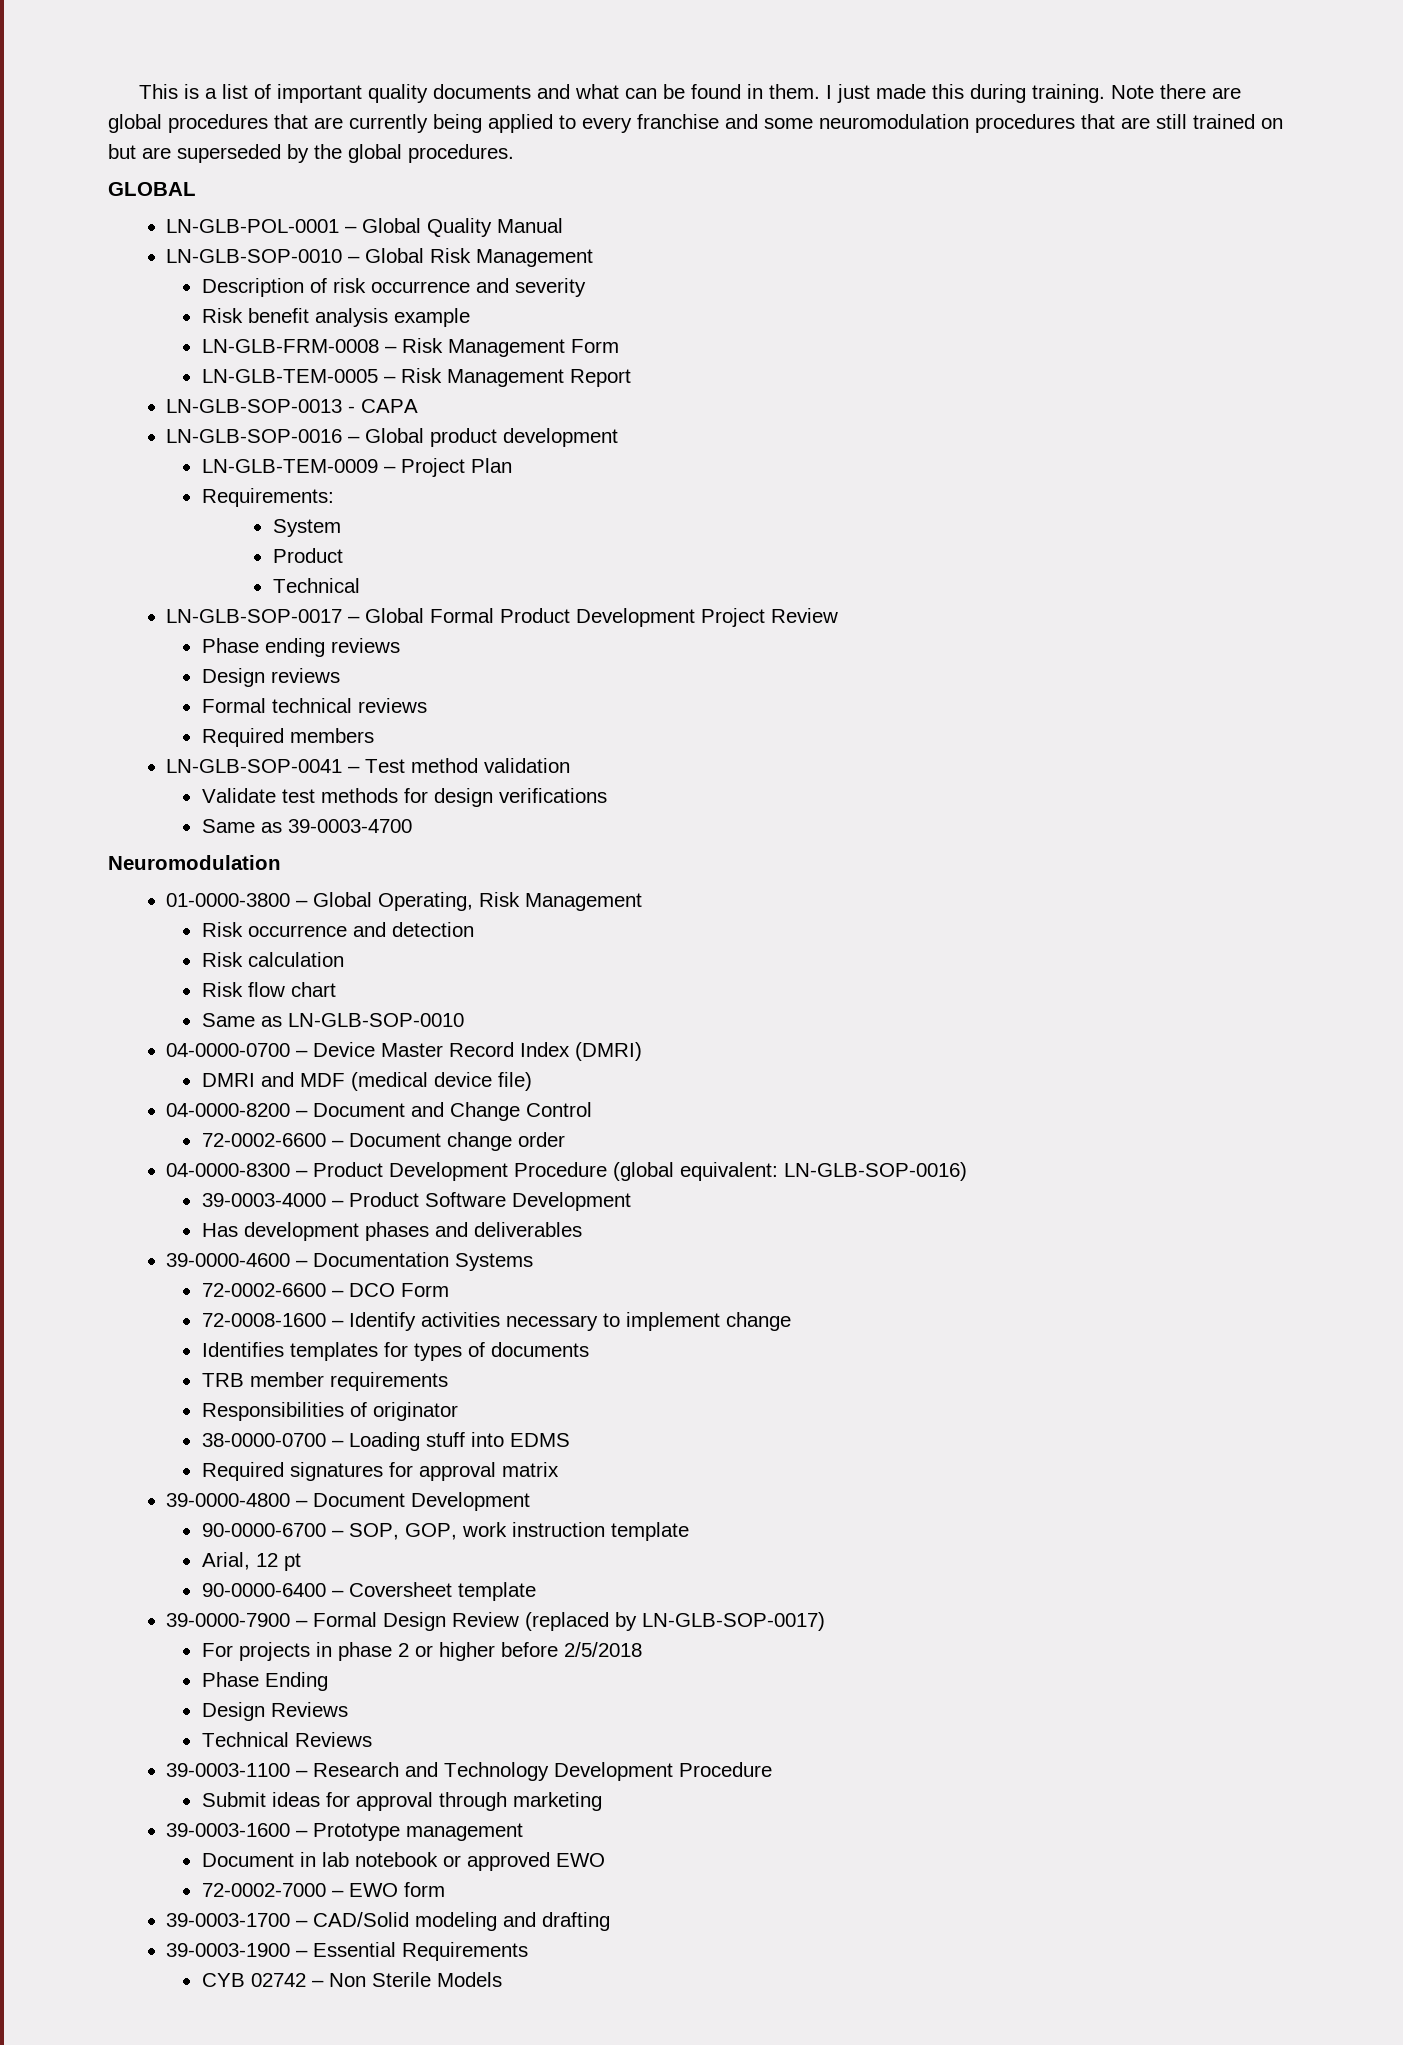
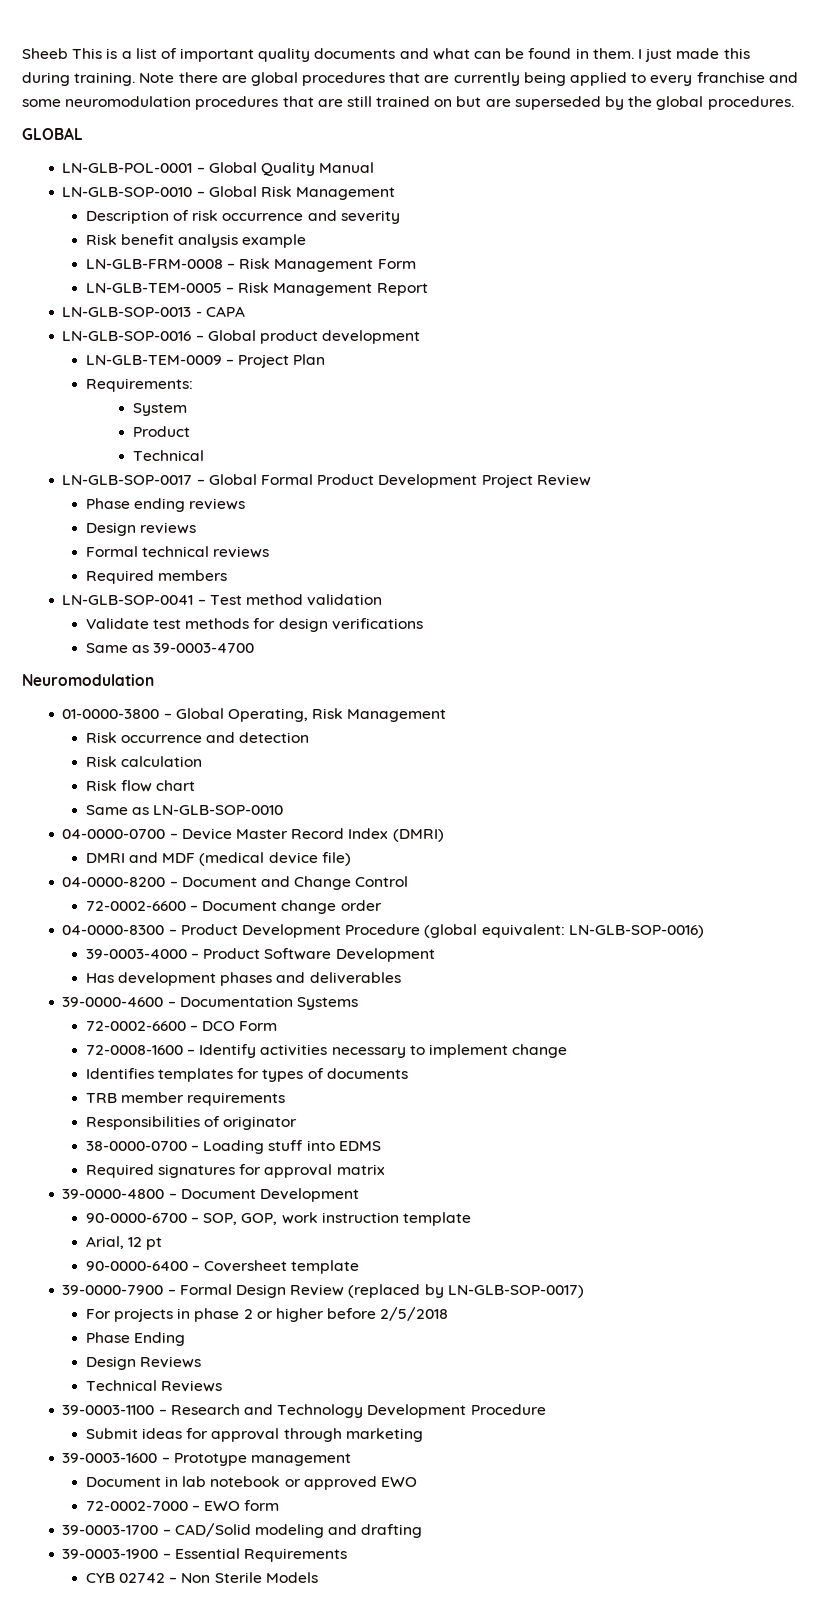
- This is a list of important quality documents and what can be found in them.
+ Sheeb This is a list of important quality documents and what can be found in them.

